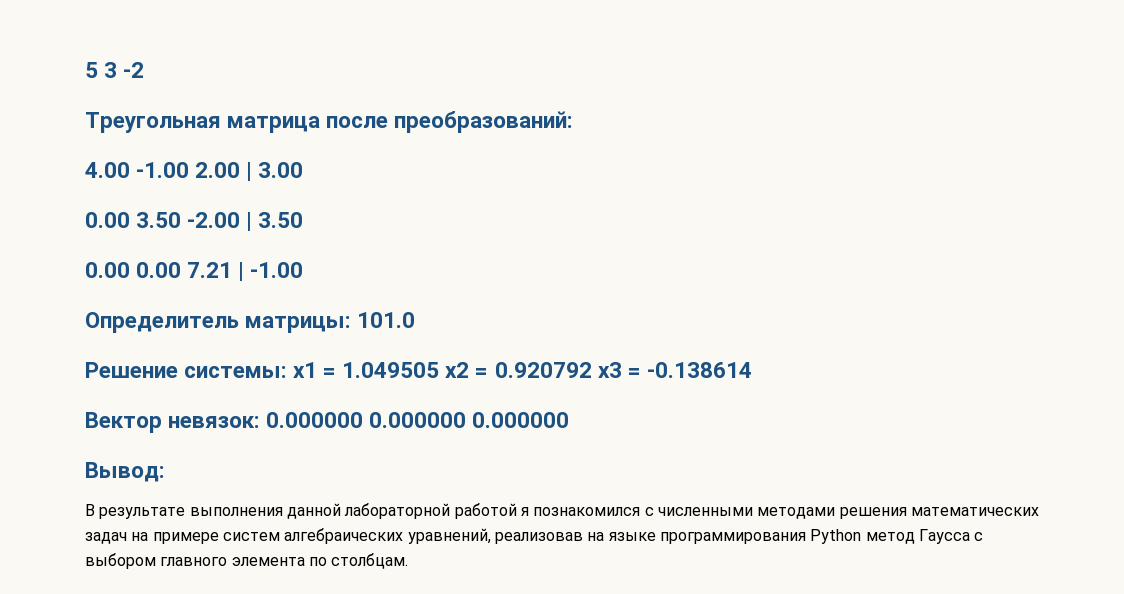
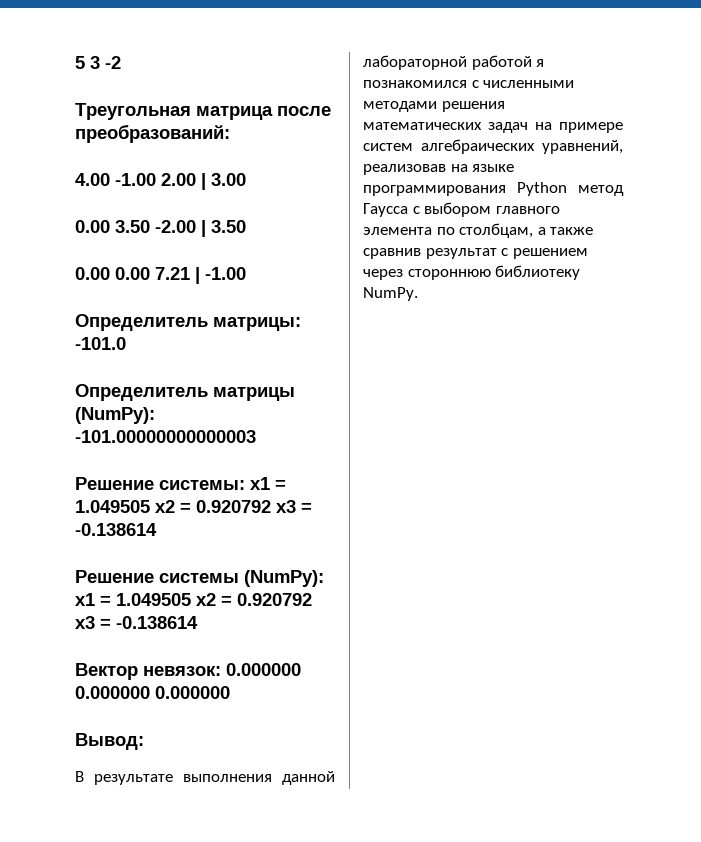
- Определитель матрицы: 101.0
+ Определитель матрицы: -101.0
+ Определитель матрицы (NumPy): -101.00000000000003
+ Решение системы (NumPy): x1 = 1.049505 x2 = 0.920792 x3 = -0.138614
- В результате выполнения данной лабораторной работой я познакомился с численными методами решения математических задач на примере систем алгебраических уравнений, реализовав на языке программирования Python метод Гаусса с выбором главного элемента по столбцам.
+ В результате выполнения данной лабораторной работой я познакомился с численными методами решения математических задач на примере систем алгебраических уравнений, реализовав на языке программирования Python метод Гаусса с выбором главного элемента по столбцам, а также сравнив результат с решением через стороннюю библиотеку NumPy.

